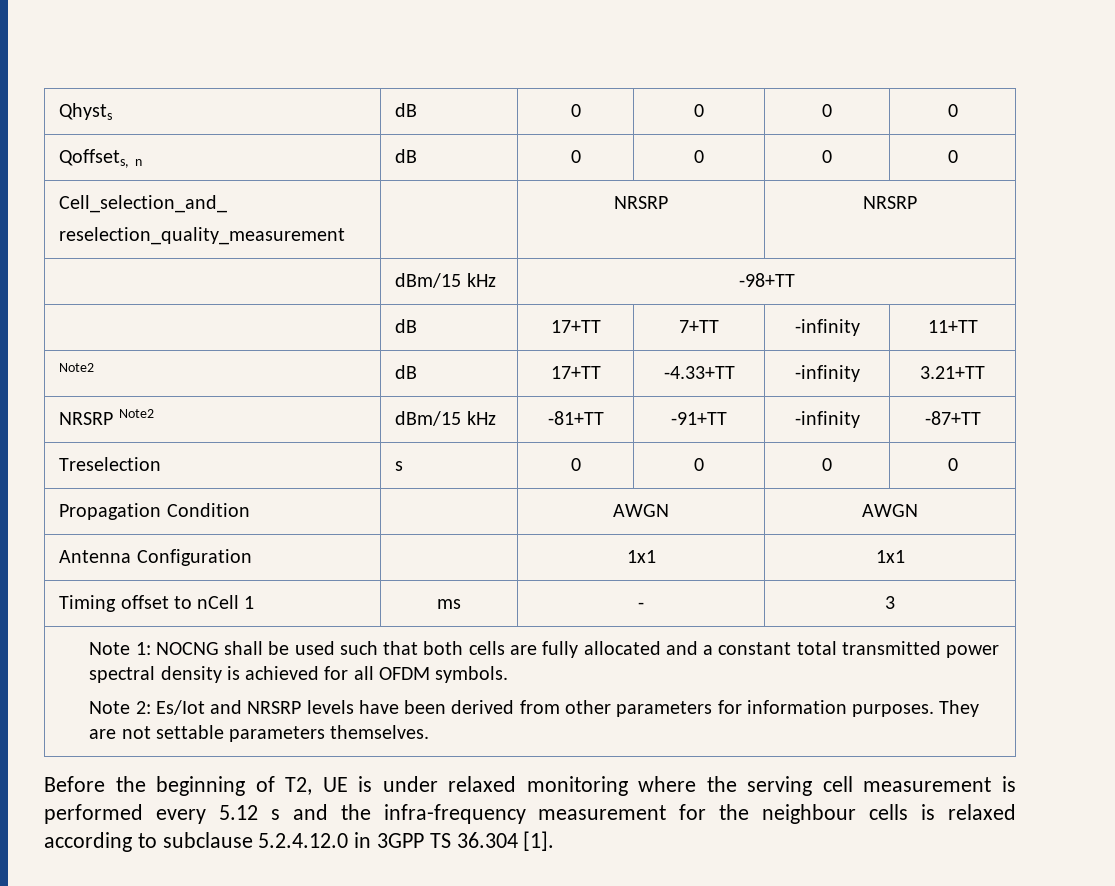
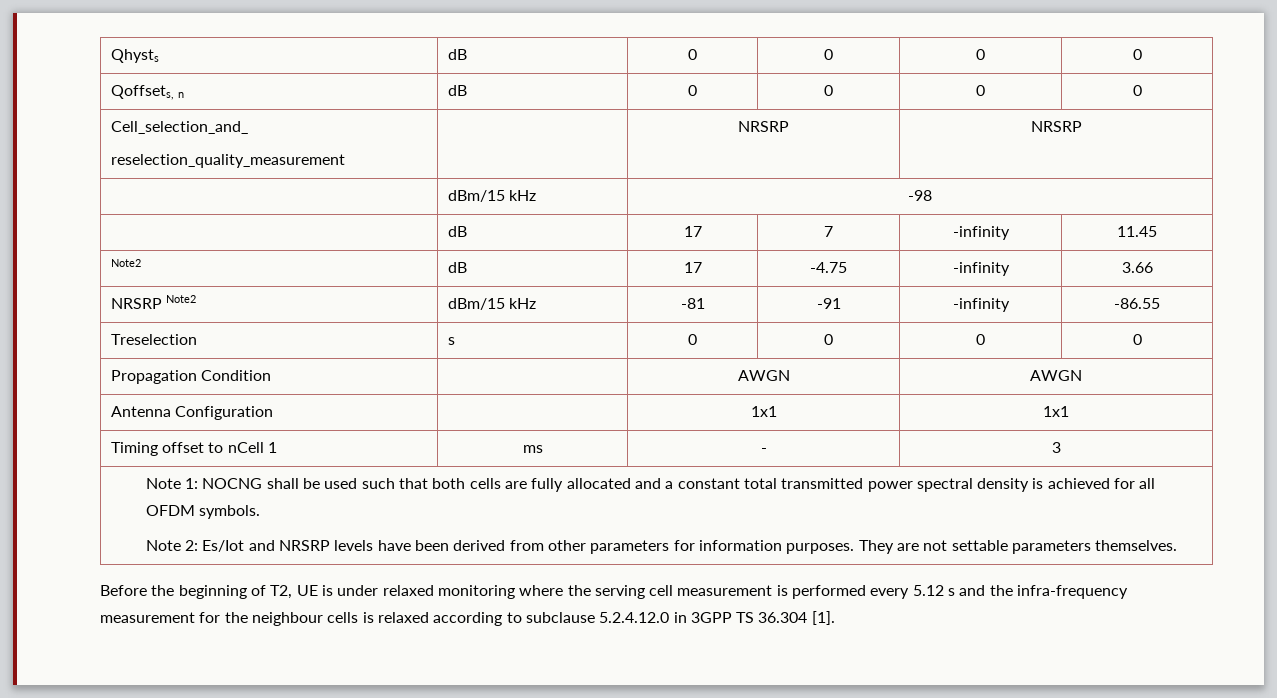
- | dBm/15 kHz | -98+TT
- | dB | 17+TT | 7+TT | -infinity | 11+TT
+ | dBm/15 kHz | -98
+ | dB | 17 | 7 | -infinity | 11.45
- Note2 | dB | 17+TT | -4.33+TT | -infinity | 3.21+TT
+ Note2 | dB | 17 | -4.75 | -infinity | 3.66
- NRSRP Note2 | dBm/15 kHz | -81+TT | -91+TT | -infinity | -87+TT
+ NRSRP Note2 | dBm/15 kHz | -81 | -91 | -infinity | -86.55

